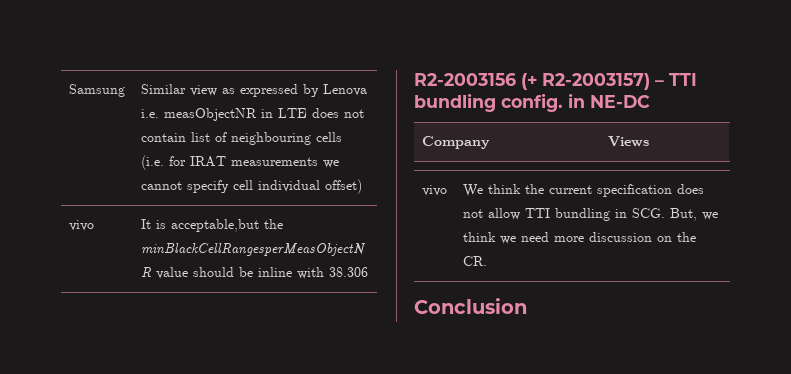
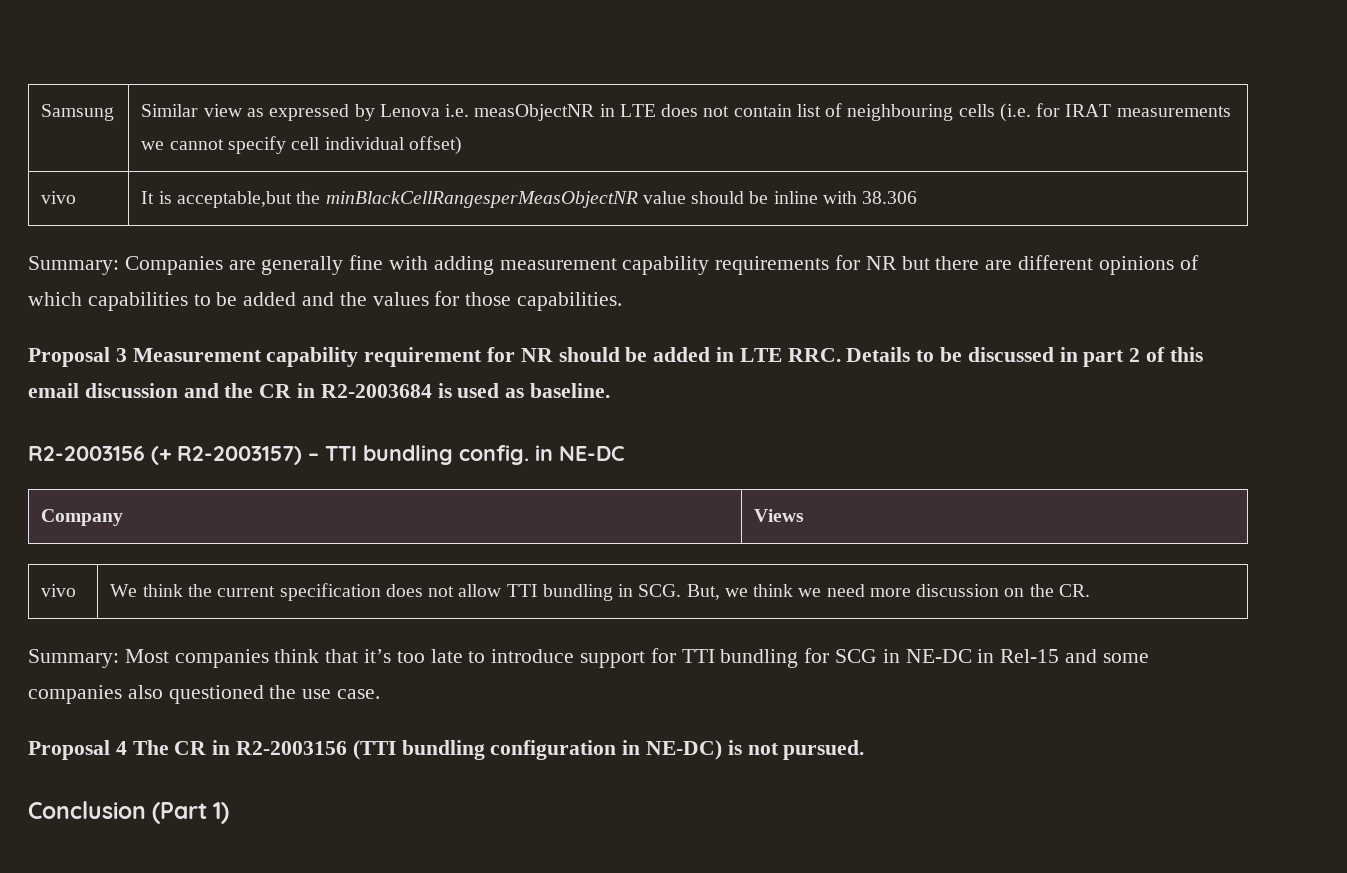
+ Summary: Companies are generally fine with adding measurement capability requirements for NR but there are different opinions of which capabilities to be added and the values for those capabilities.
+ Proposal 3 Measurement capability requirement for NR should be added in LTE RRC. Details to be discussed in part 2 of this email discussion and the CR in R2-2003684 is used as baseline.
+ Summary: Most companies think that it’s too late to introduce support for TTI bundling for SCG in NE-DC in Rel-15 and some companies also questioned the use case.
+ Proposal 4 The CR in R2-2003156 (TTI bundling configuration in NE-DC) is not pursued.
- Conclusion
+ Conclusion (Part 1)

